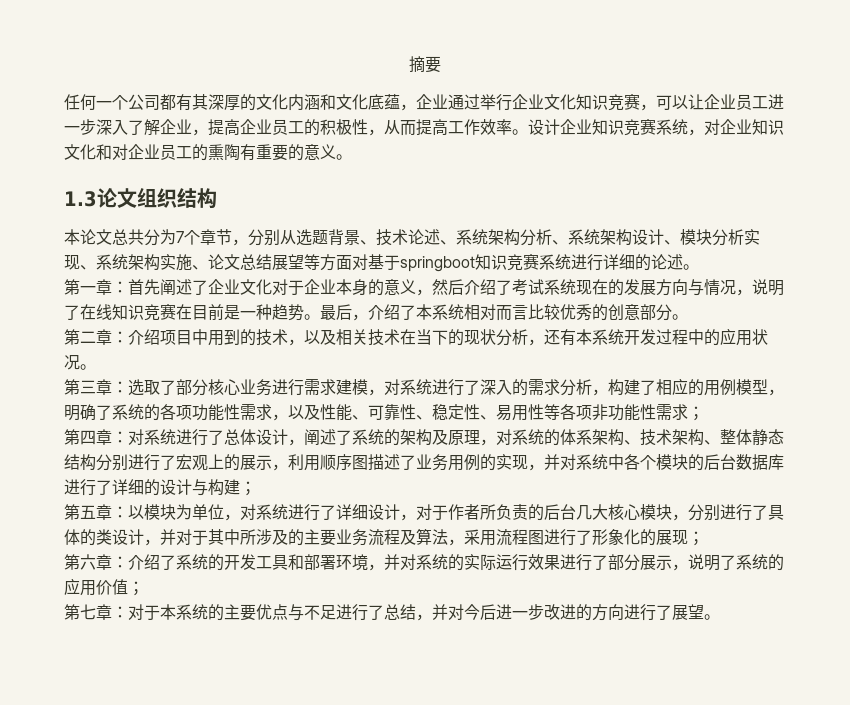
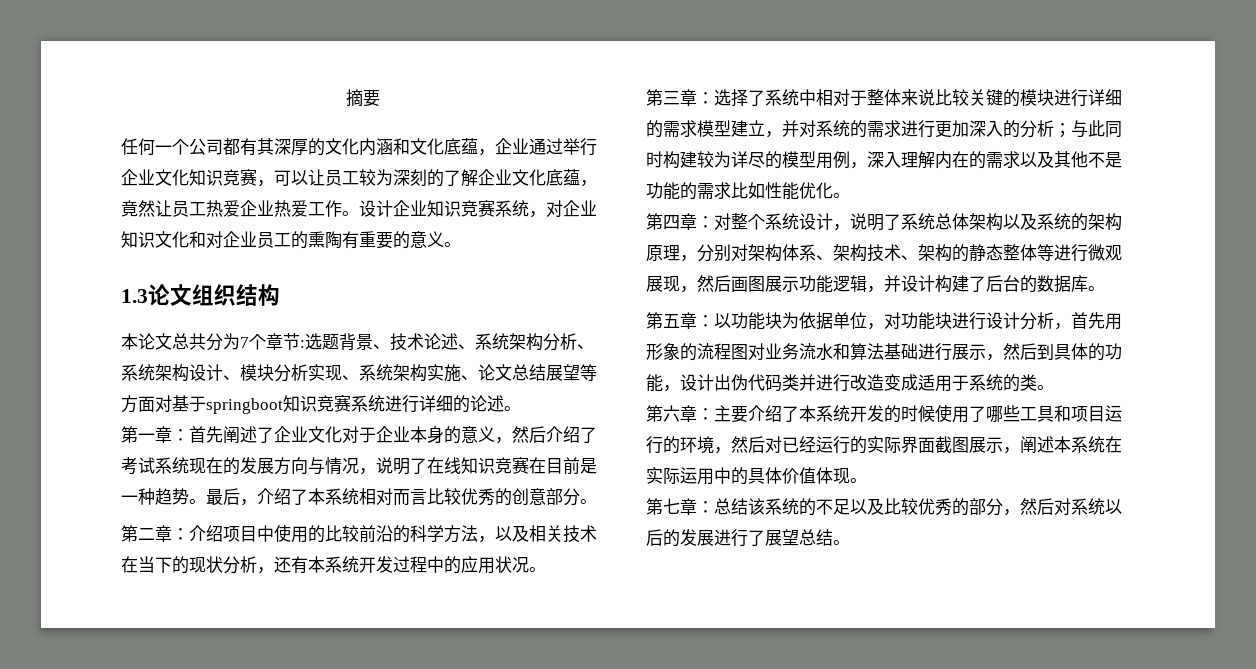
- 任何一个公司都有其深厚的文化内涵和文化底蕴，企业通过举行企业文化知识竞赛，可以让企业员工进一步深入了解企业，提高企业员工的积极性，从而提高工作效率。
+ 任何一个公司都有其深厚的文化内涵和文化底蕴，企业通过举行企业文化知识竞赛，可以让员工较为深刻的了解企业文化底蕴，竟然让员工热爱企业热爱工作。
- 本论文总共分为7个章节，分别从选题背景、技术论述、系统架构分析、系统架构设计、模块分析实现、系统架构实施、论文总结展望等方面对基于springboot知识竞赛系统进行详细的论述。
+ 本论文总共分为7个章节:选题背景、技术论述、系统架构分析、系统架构设计、模块分析实现、系统架构实施、论文总结展望等方面对基于springboot知识竞赛系统进行详细的论述。
- 第二章：介绍项目中用到的技术，以及相关技术在当下的现状分析，还有本系统开发过程中的应用状况。
+ 第二章：介绍项目中使用的比较前沿的科学方法，以及相关技术在当下的现状分析，还有本系统开发过程中的应用状况。
- 第三章：选取了部分核心业务进行需求建模，对系统进行了深入的需求分析，构建了相应的用例模型，明确了系统的各项功能性需求，以及性能、可靠性、稳定性、易用性等各项非功能性需求；
- 第四章：对系统进行了总体设计，阐述了系统的架构及原理，对系统的体系架构、技术架构、整体静态结构分别进行了宏观上的展示，利用顺序图描述了业务用例的实现，并对系统中各个模块的后台数据库进行了详细的设计与构建；
- 第五章：以模块为单位，对系统进行了详细设计，对于作者所负责的后台几大核心模块，分别进行了具体的类设计，并对于其中所涉及的主要业务流程及算法，采用流程图进行了形象化的展现；
- 第六章：介绍了系统的开发工具和部署环境，并对系统的实际运行效果进行了部分展示，说明了系统的应用价值；
- 第七章：对于本系统的主要优点与不足进行了总结，并对今后进一步改进的方向进行了展望。
+ 第三章：选择了系统中相对于整体来说比较关键的模块进行详细的需求模型建立，并对系统的需求进行更加深入的分析；与此同时构建较为详尽的模型用例，深入理解内在的需求以及其他不是功能的需求比如性能优化。
+ 第四章：对整个系统设计，说明了系统总体架构以及系统的架构原理，分别对架构体系、架构技术、架构的静态整体等进行微观展现，然后画图展示功能逻辑，并设计构建了后台的数据库。
+ 第五章：以功能块为依据单位，对功能块进行设计分析，首先用形象的流程图对业务流水和算法基础进行展示，然后到具体的功能，设计出伪代码类并进行改造变成适用于系统的类。
+ 第六章：主要介绍了本系统开发的时候使用了哪些工具和项目运行的环境，然后对已经运行的实际界面截图展示，阐述本系统在实际运用中的具体价值体现。
+ 第七章：总结该系统的不足以及比较优秀的部分，然后对系统以后的发展进行了展望总结。

